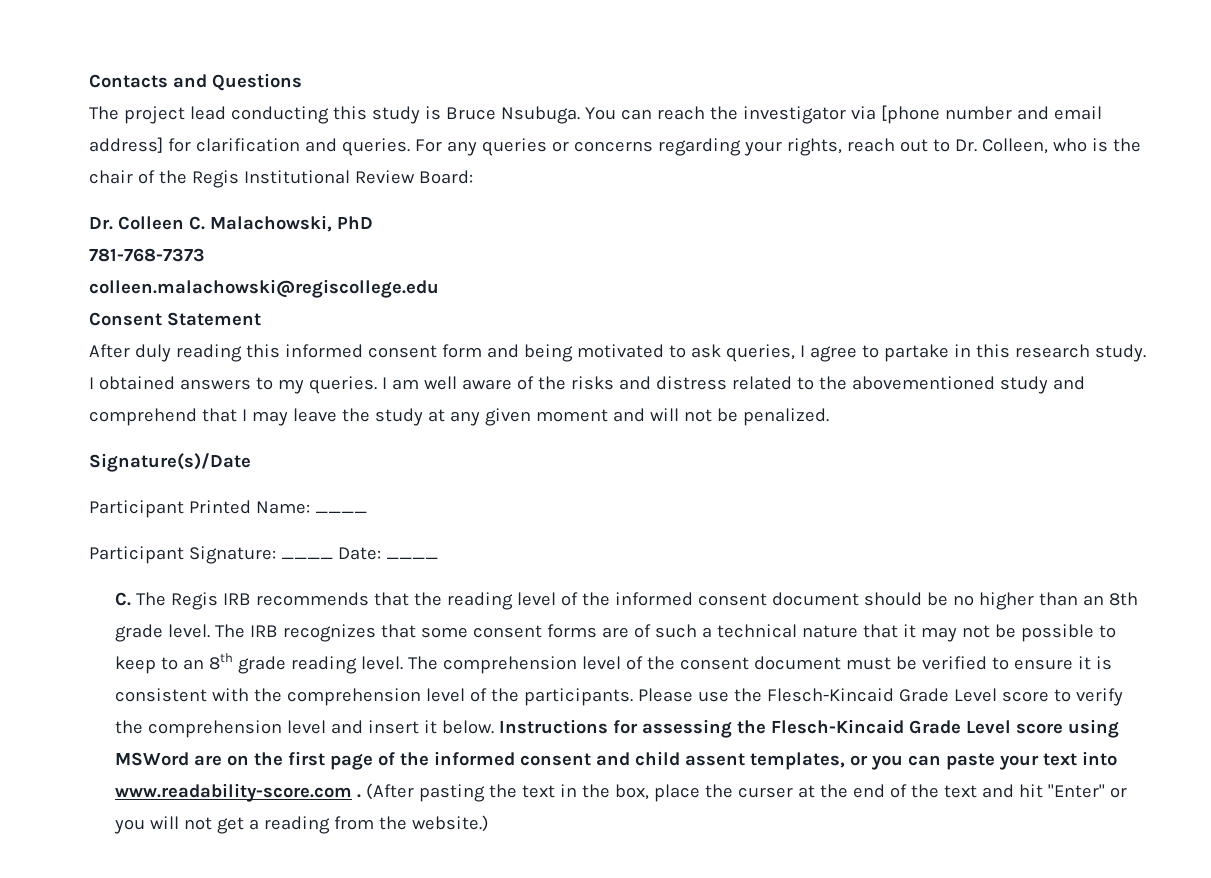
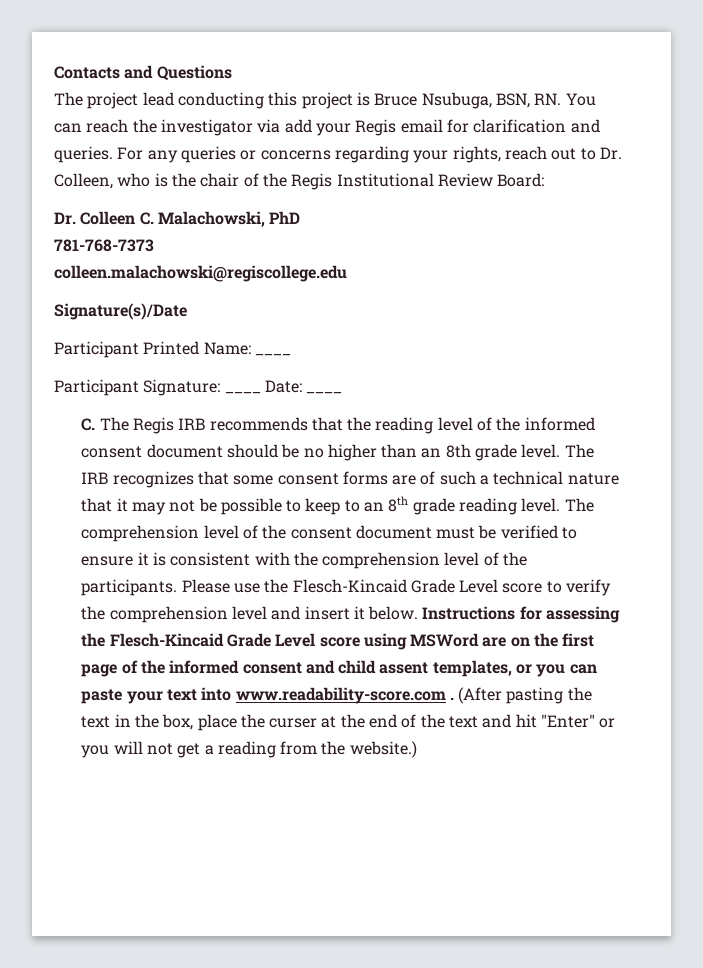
- The project lead conducting this study is Bruce Nsubuga. You can reach the investigator via [phone number and email address] for clarification and queries.
+ The project lead conducting this project is Bruce Nsubuga, BSN, RN. You can reach the investigator via add your Regis email for clarification and queries.
- Consent Statement
- After duly reading this informed consent form and being motivated to ask queries, I agree to partake in this research study. I obtained answers to my queries. I am well aware of the risks and distress related to the abovementioned study and comprehend that I may leave the study at any given moment and will not be penalized.

